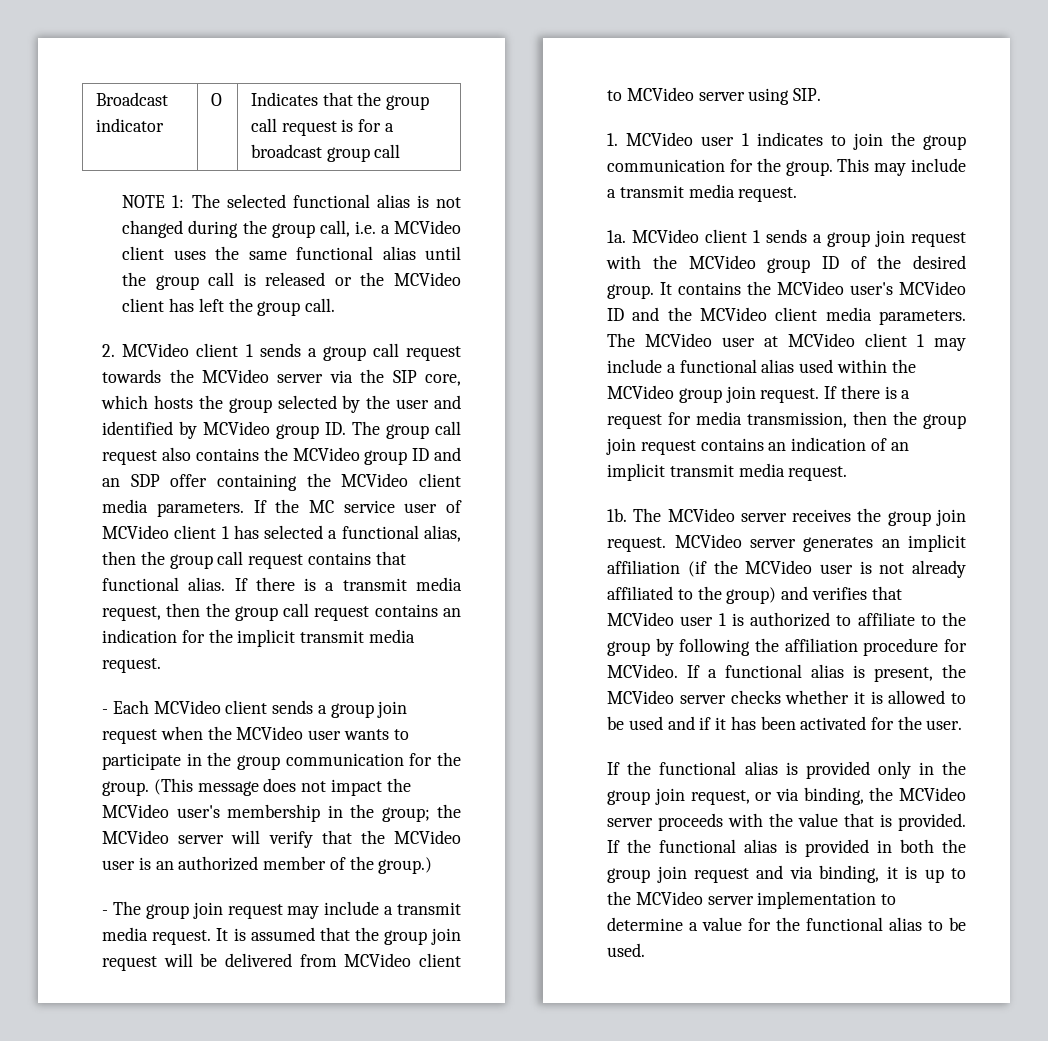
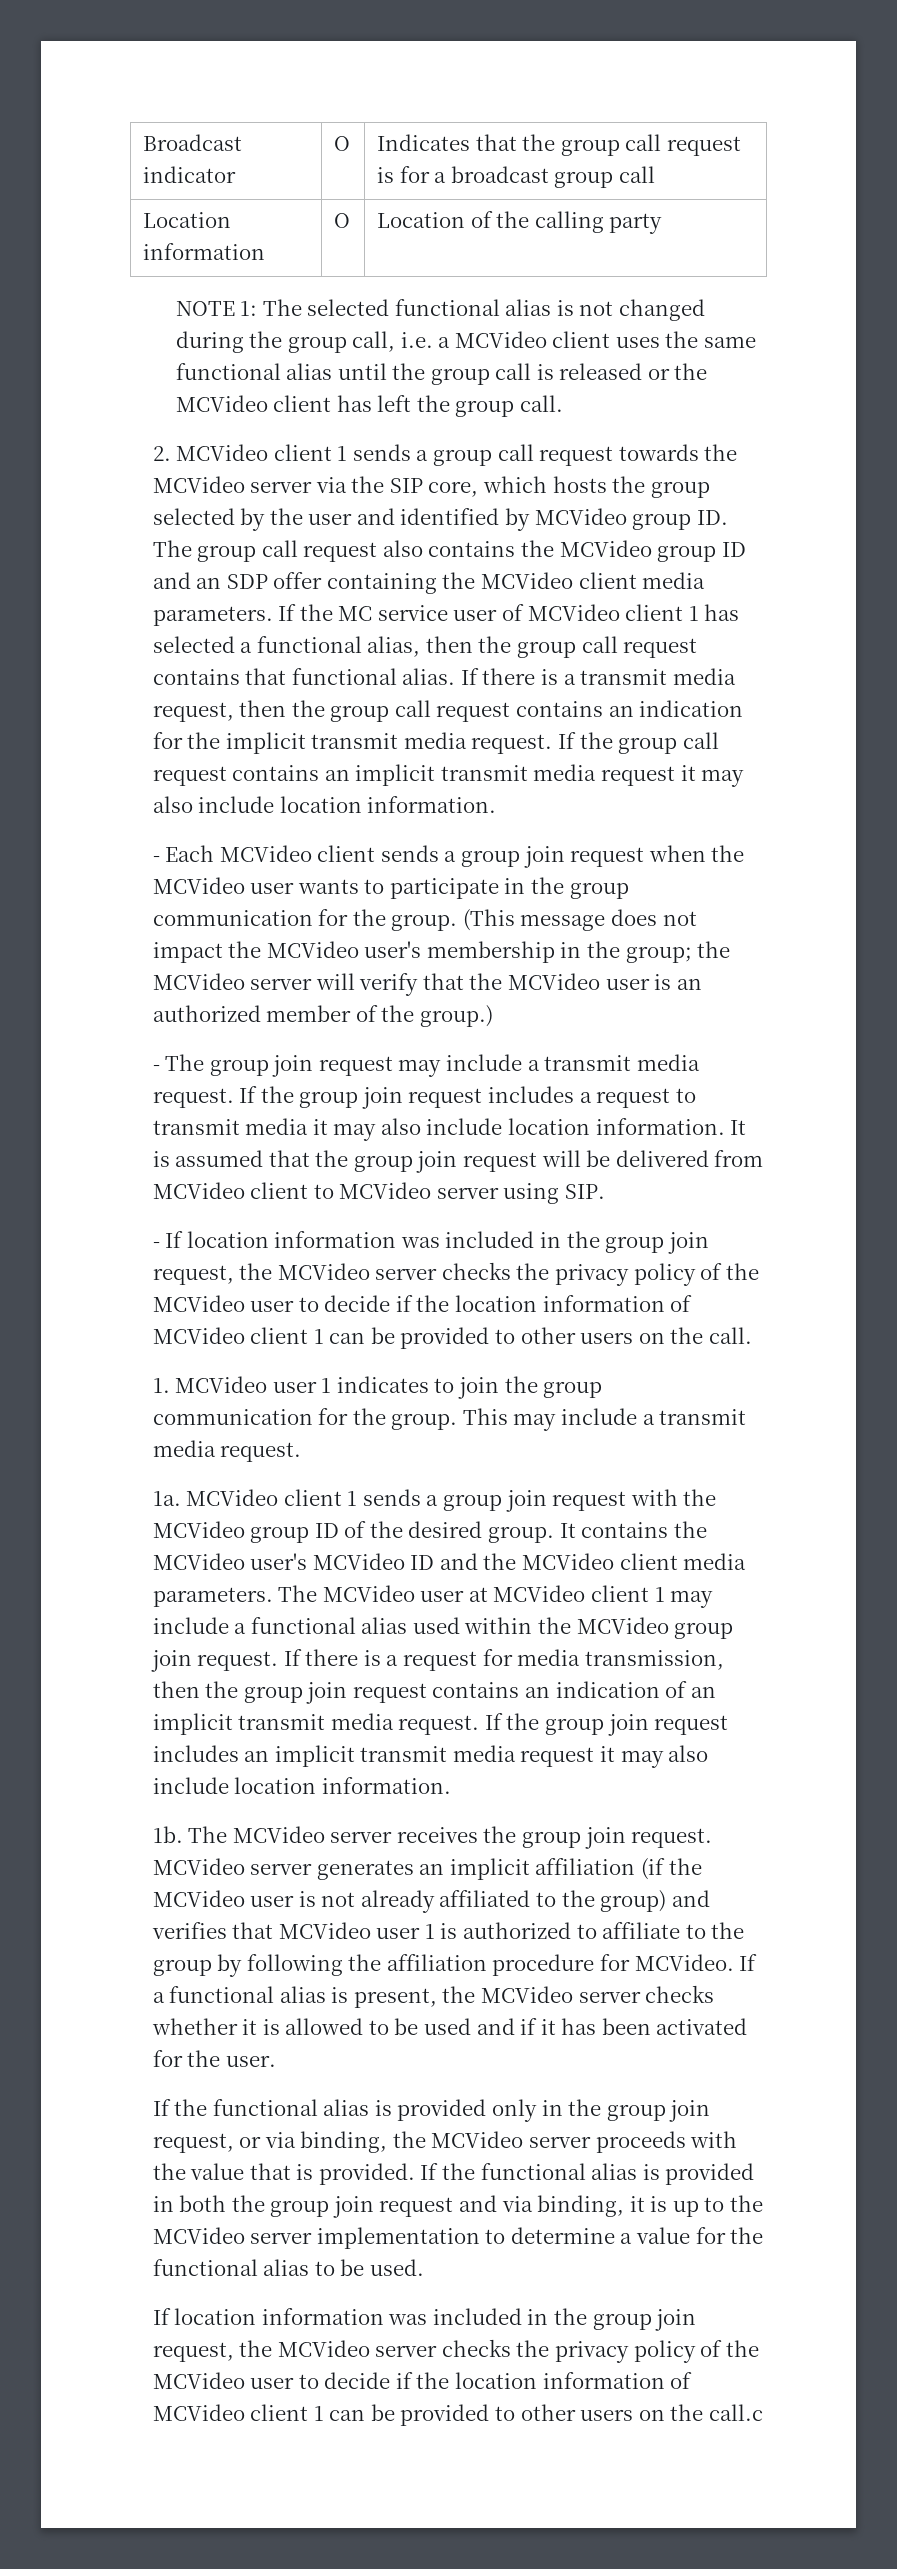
+ Location information | O | Location of the calling party
+ If the group call request contains an implicit transmit media request it may also include location information.
+ If the group join request includes a request to transmit media it may also include location information.
+ - If location information was included in the group join request, the MCVideo server checks the privacy policy of the MCVideo user to decide if the location information of MCVideo client 1 can be provided to other users on the call.
+ If the group join request includes an implicit transmit media request it may also include location information.
+ If location information was included in the group join request, the MCVideo server checks the privacy policy of the MCVideo user to decide if the location information of MCVideo client 1 can be provided to other users on the call.c

